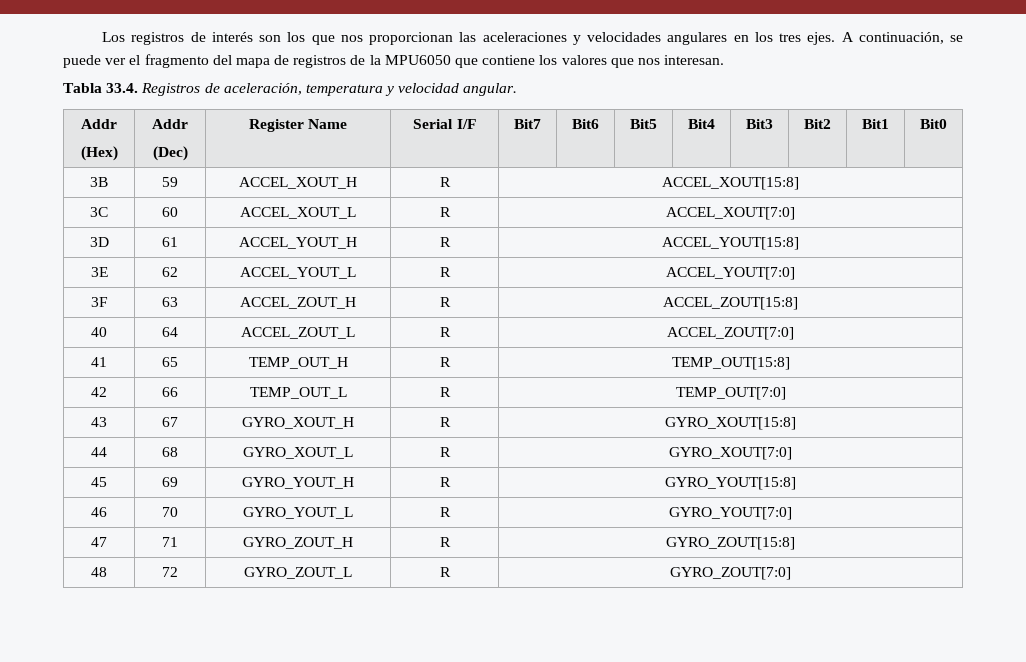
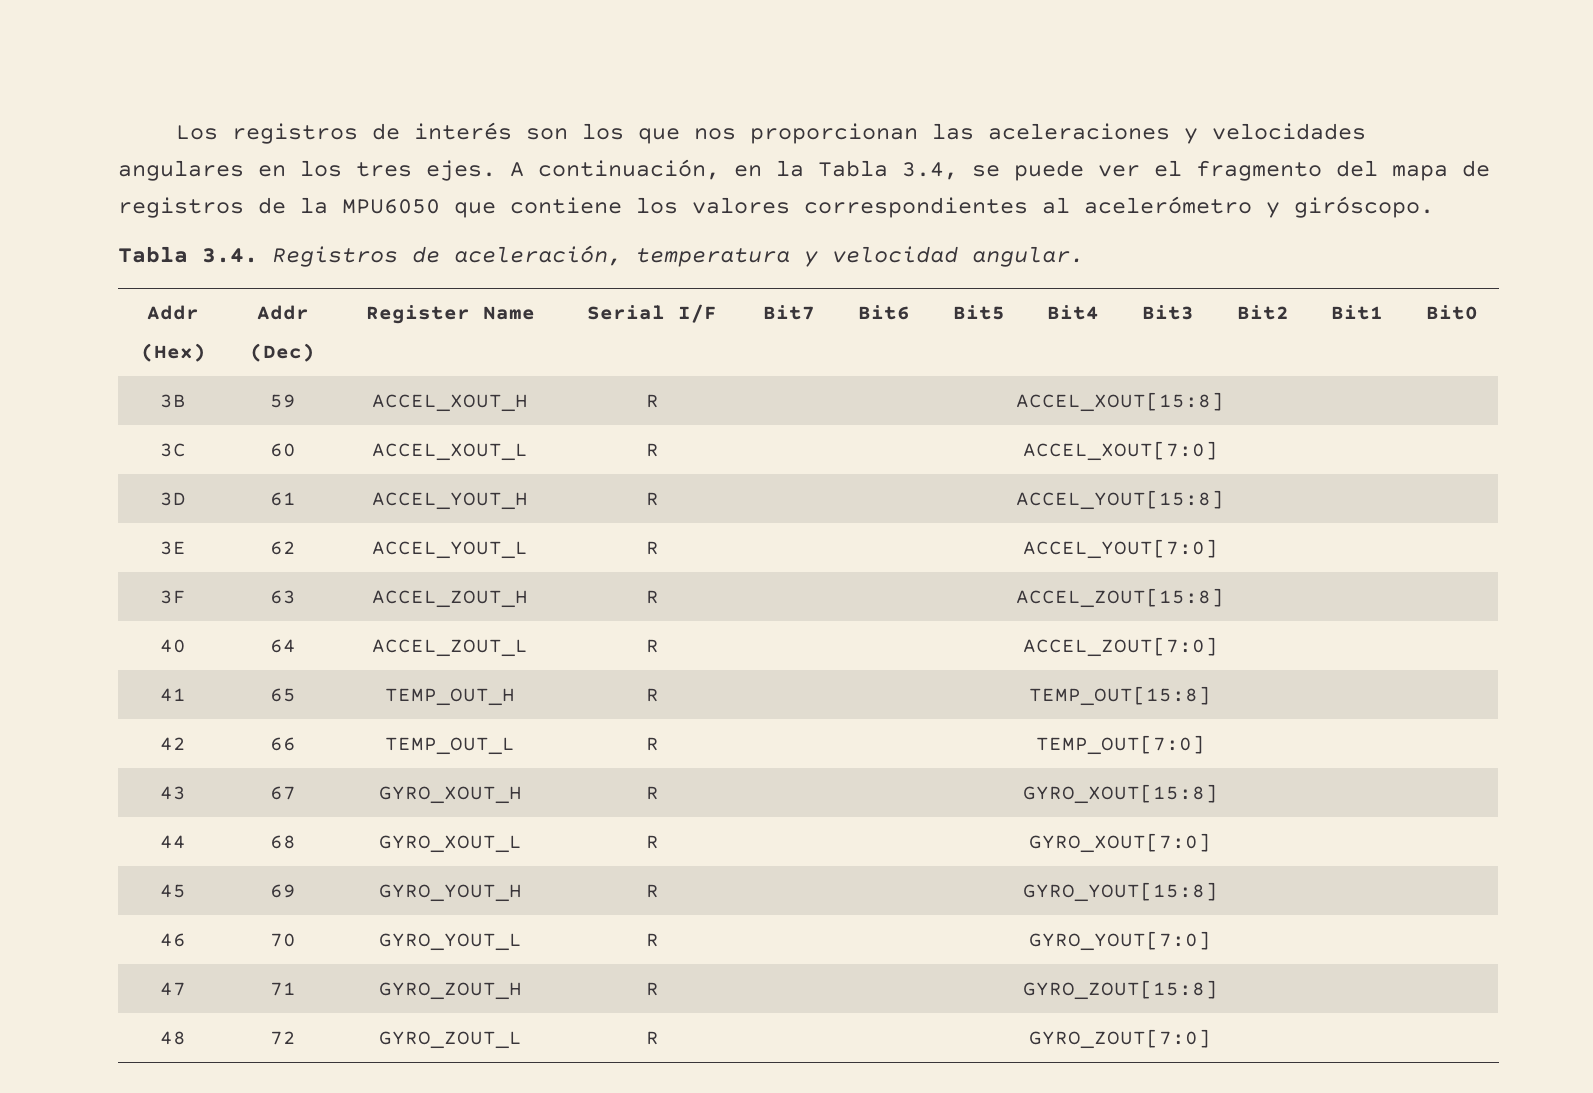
- A continuación, se puede ver el fragmento del mapa de registros de la MPU6050 que contiene los valores que nos interesan.
- Tabla 33.4. Registros de aceleración, temperatura y velocidad angular.
+ A continuación, en la Tabla 3.4, se puede ver el fragmento del mapa de registros de la MPU6050 que contiene los valores correspondientes al acelerómetro y giróscopo.
+ Tabla 3.4. Registros de aceleración, temperatura y velocidad angular.

